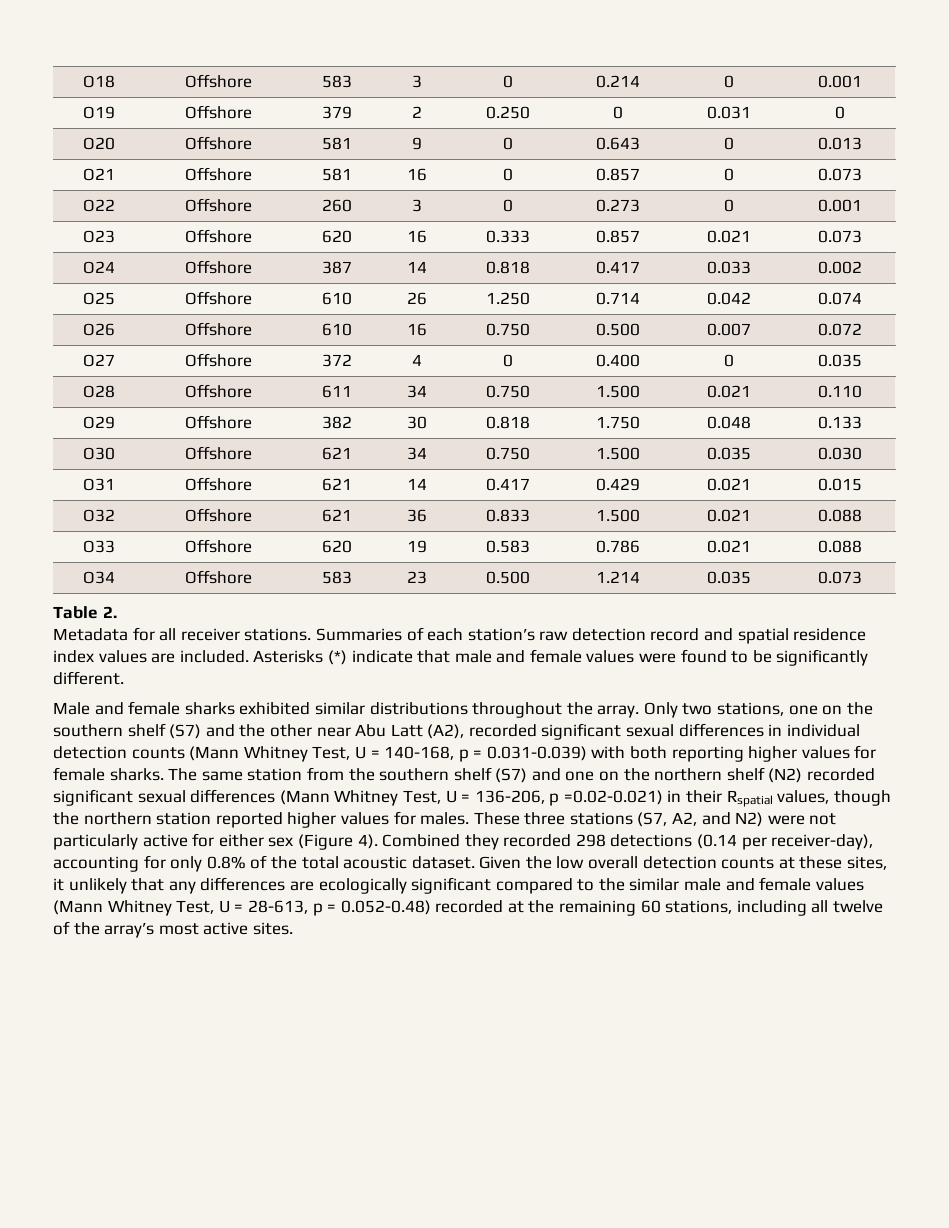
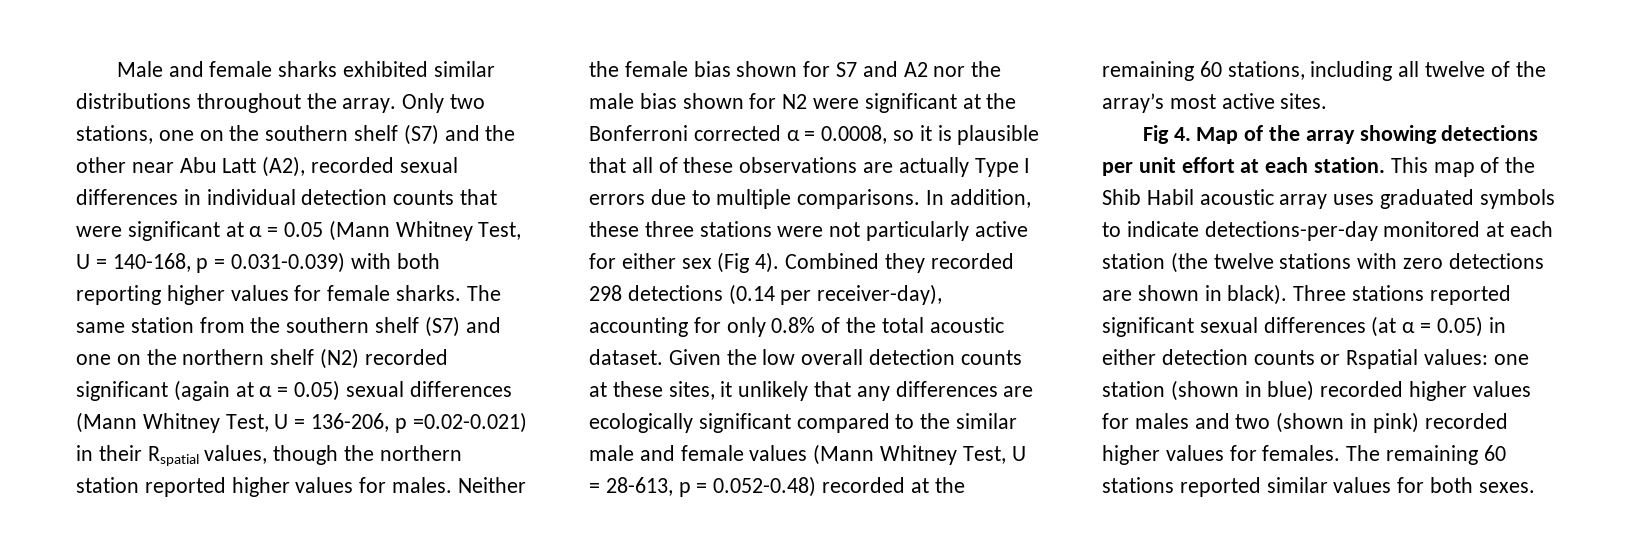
- O18 | Offshore | 583 | 3 | 0 | 0.214 | 0 | 0.001
- O19 | Offshore | 379 | 2 | 0.250 | 0 | 0.031 | 0
- O20 | Offshore | 581 | 9 | 0 | 0.643 | 0 | 0.013
- O21 | Offshore | 581 | 16 | 0 | 0.857 | 0 | 0.073
- O22 | Offshore | 260 | 3 | 0 | 0.273 | 0 | 0.001
- O23 | Offshore | 620 | 16 | 0.333 | 0.857 | 0.021 | 0.073
- O24 | Offshore | 387 | 14 | 0.818 | 0.417 | 0.033 | 0.002
- O25 | Offshore | 610 | 26 | 1.250 | 0.714 | 0.042 | 0.074
- O26 | Offshore | 610 | 16 | 0.750 | 0.500 | 0.007 | 0.072
- O27 | Offshore | 372 | 4 | 0 | 0.400 | 0 | 0.035
- O28 | Offshore | 611 | 34 | 0.750 | 1.500 | 0.021 | 0.110
- O29 | Offshore | 382 | 30 | 0.818 | 1.750 | 0.048 | 0.133
- O30 | Offshore | 621 | 34 | 0.750 | 1.500 | 0.035 | 0.030
- O31 | Offshore | 621 | 14 | 0.417 | 0.429 | 0.021 | 0.015
- O32 | Offshore | 621 | 36 | 0.833 | 1.500 | 0.021 | 0.088
- O33 | Offshore | 620 | 19 | 0.583 | 0.786 | 0.021 | 0.088
- O34 | Offshore | 583 | 23 | 0.500 | 1.214 | 0.035 | 0.073
- Table 2.
- Metadata for all receiver stations. Summaries of each station’s raw detection record and spatial residence index values are included. Asterisks (*) indicate that male and female values were found to be significantly different.
- Only two stations, one on the southern shelf (S7) and the other near Abu Latt (A2), recorded significant sexual differences in individual detection counts (Mann Whitney Test, U = 140-168, p = 0.031-0.039) with both reporting higher values for female sharks.
+ Only two stations, one on the southern shelf (S7) and the other near Abu Latt (A2), recorded sexual differences in individual detection counts that were significant at α = 0.05 (Mann Whitney Test, U = 140-168, p = 0.031-0.039) with both reporting higher values for female sharks.
- The same station from the southern shelf (S7) and one on the northern shelf (N2) recorded significant sexual differences (Mann Whitney Test, U = 136-206, p =0.02-0.021) in their Rspatial values, though the northern station reported higher values for males.
+ The same station from the southern shelf (S7) and one on the northern shelf (N2) recorded significant (again at α = 0.05) sexual differences (Mann Whitney Test, U = 136-206, p =0.02-0.021) in their Rspatial values, though the northern station reported higher values for males.
- These three stations (S7, A2, and N2) were not particularly active for either sex (Figure 4).
+ Neither the female bias shown for S7 and A2 nor the male bias shown for N2 were significant at the Bonferroni corrected α = 0.0008, so it is plausible that all of these observations are actually Type I errors due to multiple comparisons. In addition, these three stations were not particularly active for either sex (Fig 4).
+ Fig 4. Map of the array showing detections per unit effort at each station. This map of the Shib Habil acoustic array uses graduated symbols to indicate detections-per-day monitored at each station (the twelve stations with zero detections are shown in black). Three stations reported significant sexual differences (at α = 0.05) in either detection counts or Rspatial values: one station (shown in blue) recorded higher values for males and two (shown in pink) recorded higher values for females. The remaining 60 stations reported similar values for both sexes.

